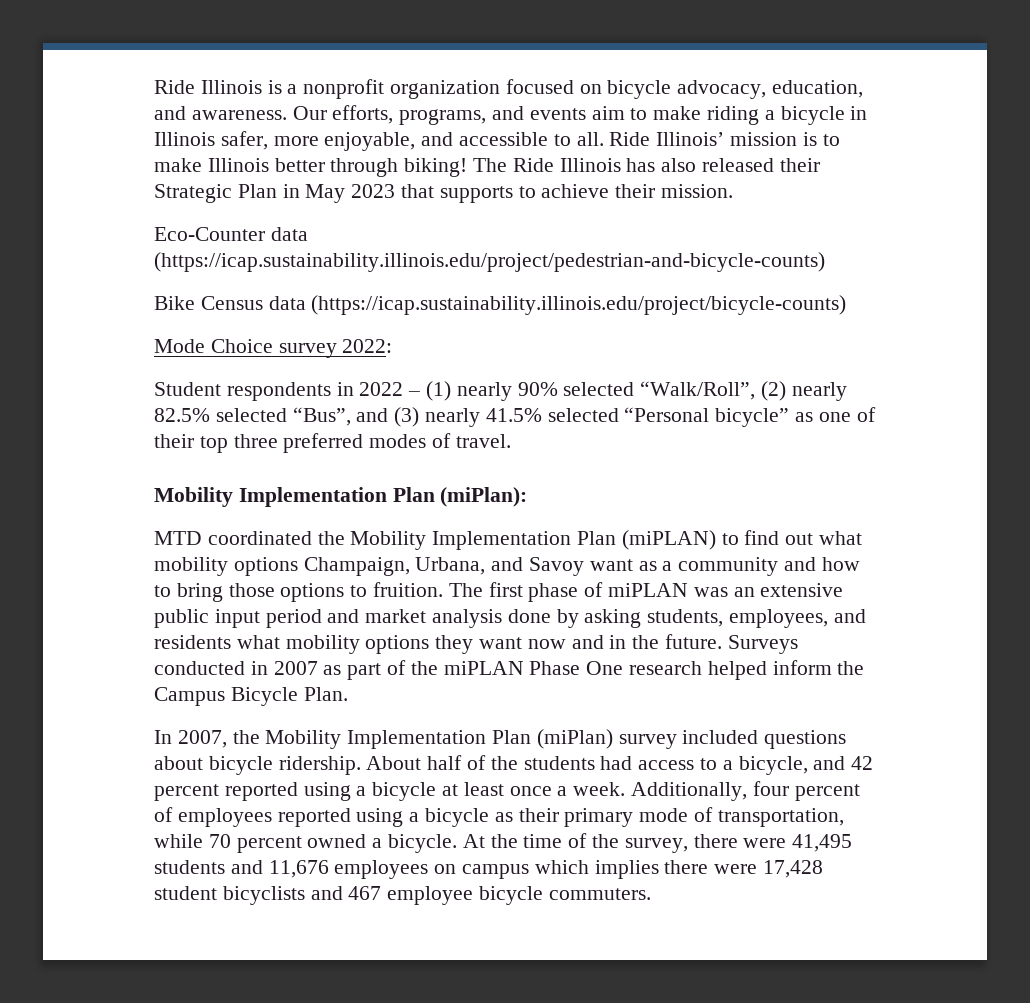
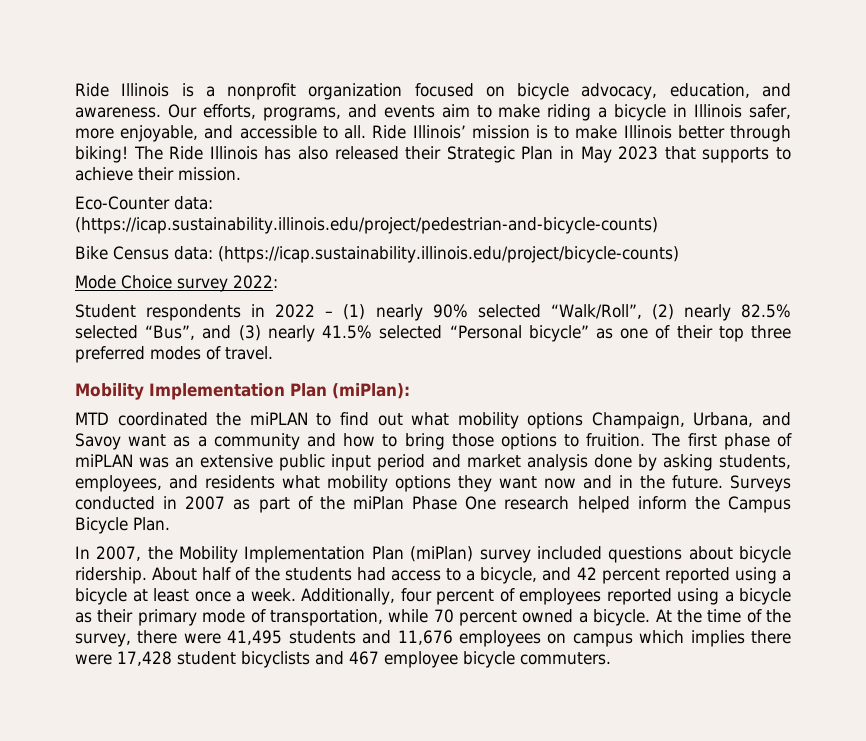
- Eco-Counter data (https://icap.sustainability.illinois.edu/project/pedestrian-and-bicycle-counts)
+ Eco-Counter data: (https://icap.sustainability.illinois.edu/project/pedestrian-and-bicycle-counts)
- Bike Census data (https://icap.sustainability.illinois.edu/project/bicycle-counts)
+ Bike Census data: (https://icap.sustainability.illinois.edu/project/bicycle-counts)
- MTD coordinated the Mobility Implementation Plan (miPLAN) to find out what mobility options Champaign, Urbana, and Savoy want as a community and how to bring those options to fruition.
+ MTD coordinated the miPLAN to find out what mobility options Champaign, Urbana, and Savoy want as a community and how to bring those options to fruition.
- Surveys conducted in 2007 as part of the miPLAN Phase One research helped inform the Campus Bicycle Plan.
+ Surveys conducted in 2007 as part of the miPlan Phase One research helped inform the Campus Bicycle Plan.

